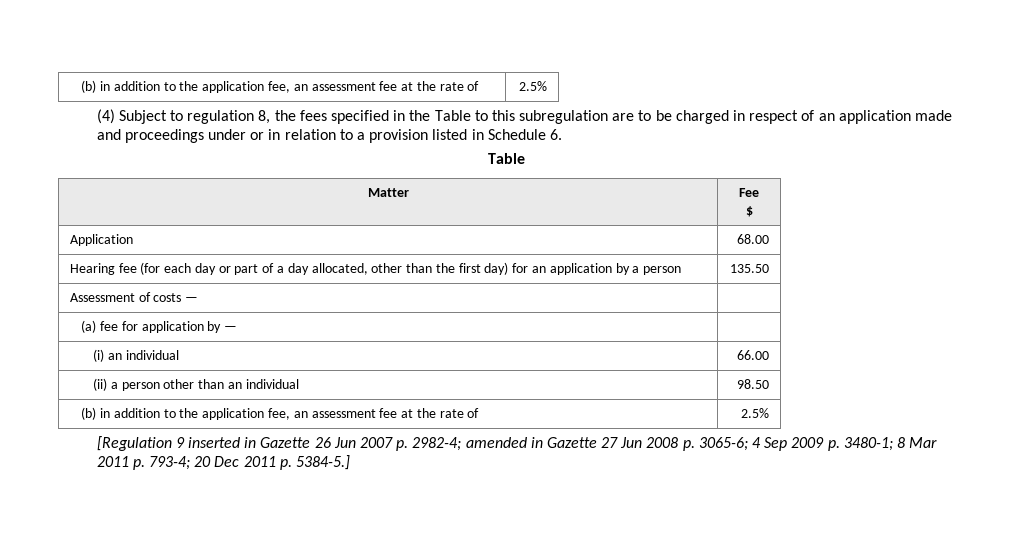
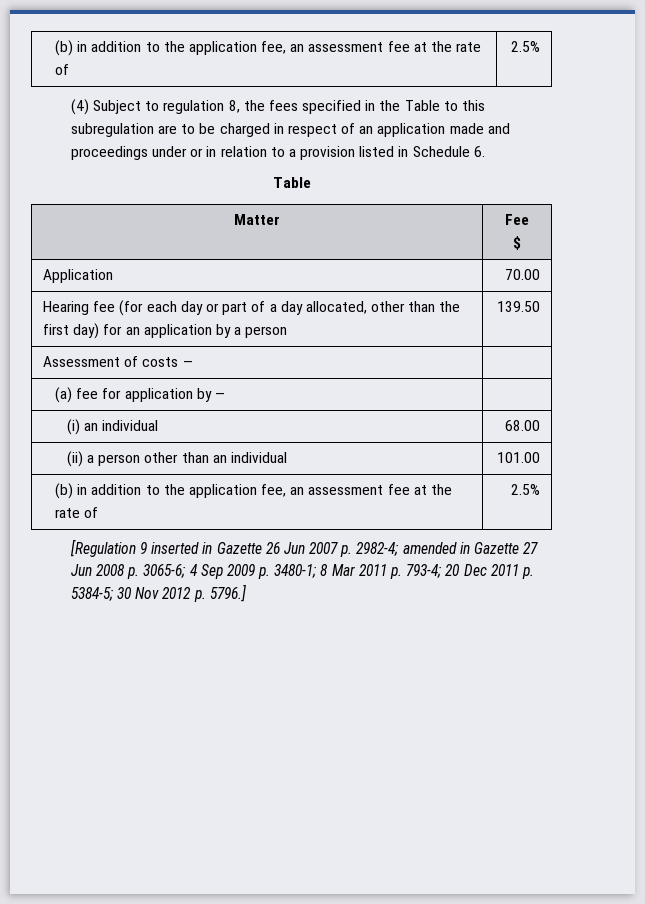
- Application | 68.00
+ Application | 70.00
- Hearing fee (for each day or part of a day allocated, other than the first day) for an application by a person | 135.50
+ Hearing fee (for each day or part of a day allocated, other than the first day) for an application by a person | 139.50
- (i) an individual | 66.00
+ (i) an individual | 68.00
- (ii) a person other than an individual | 98.50
+ (ii) a person other than an individual | 101.00
- [Regulation 9 inserted in Gazette 26 Jun 2007 p. 2982-4; amended in Gazette 27 Jun 2008 p. 3065-6; 4 Sep 2009 p. 3480-1; 8 Mar 2011 p. 793-4; 20 Dec 2011 p. 5384-5.]
+ [Regulation 9 inserted in Gazette 26 Jun 2007 p. 2982-4; amended in Gazette 27 Jun 2008 p. 3065-6; 4 Sep 2009 p. 3480-1; 8 Mar 2011 p. 793-4; 20 Dec 2011 p. 5384-5; 30 Nov 2012 p. 5796.]

